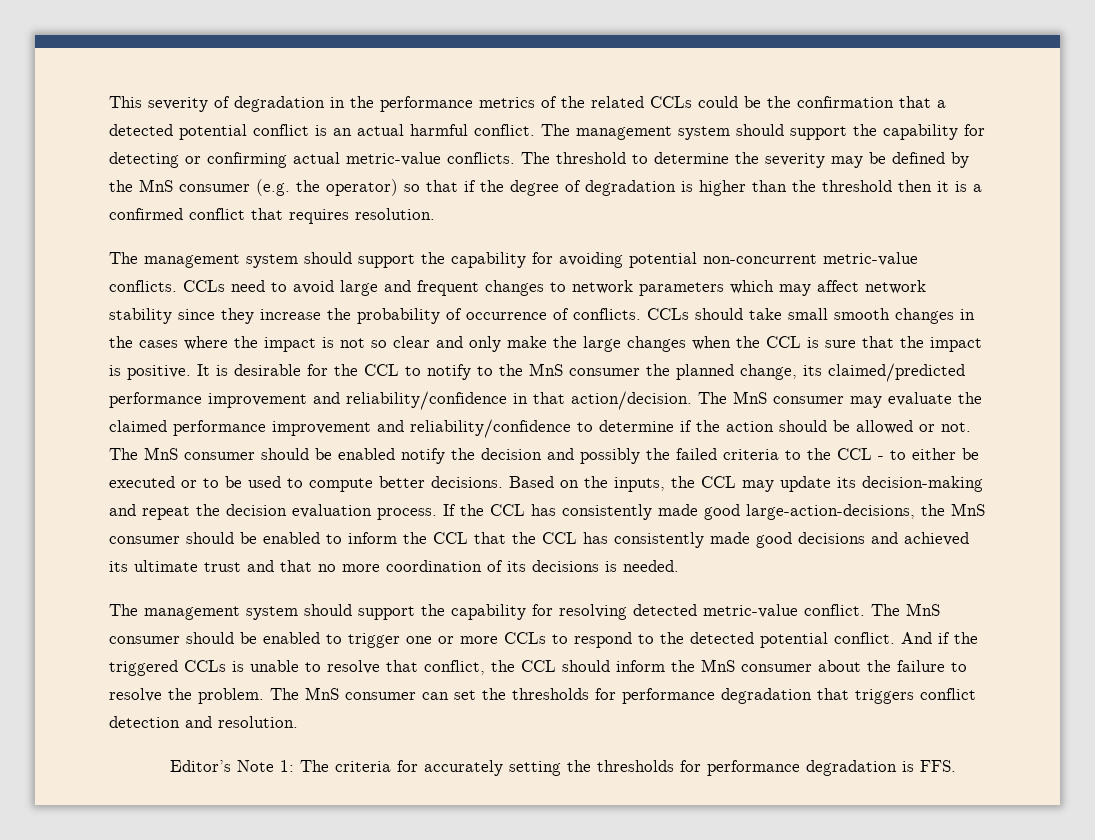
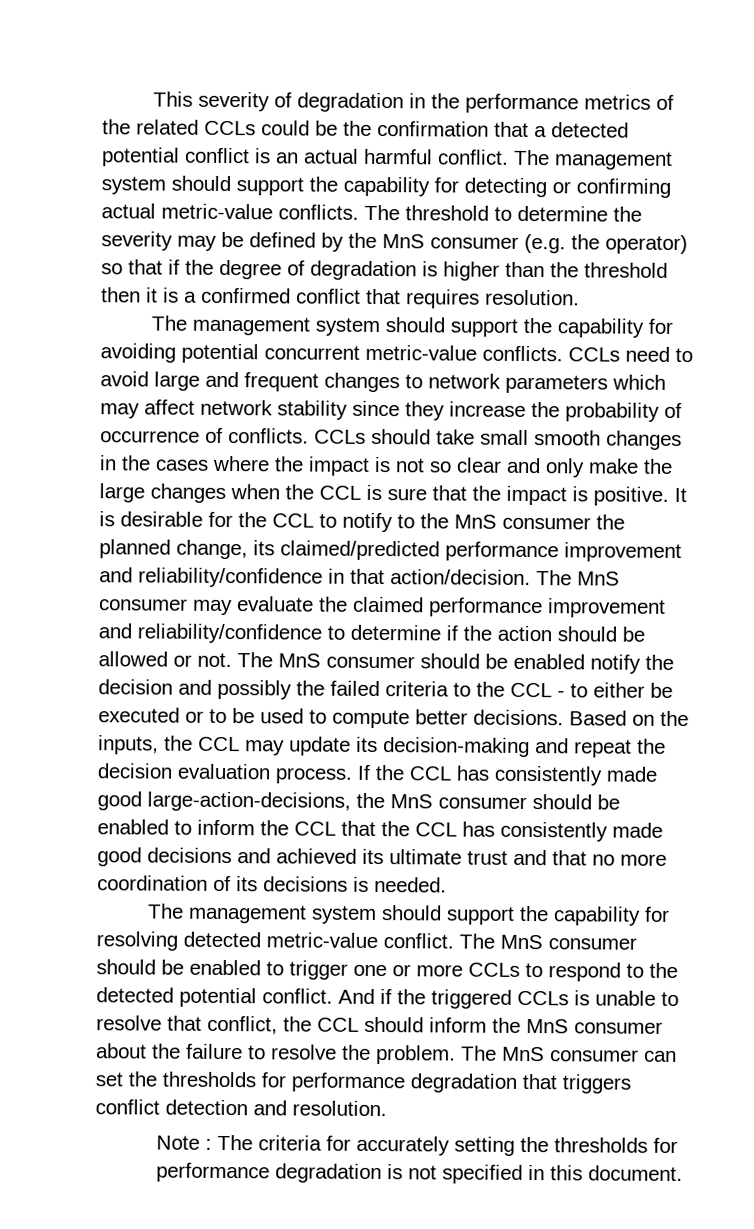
- The management system should support the capability for avoiding potential non-concurrent metric-value conflicts.
+ The management system should support the capability for avoiding potential concurrent metric-value conflicts.
- Editor’s Note 1: The criteria for accurately setting the thresholds for performance degradation is FFS.
+ Note : The criteria for accurately setting the thresholds for performance degradation is not specified in this document.

